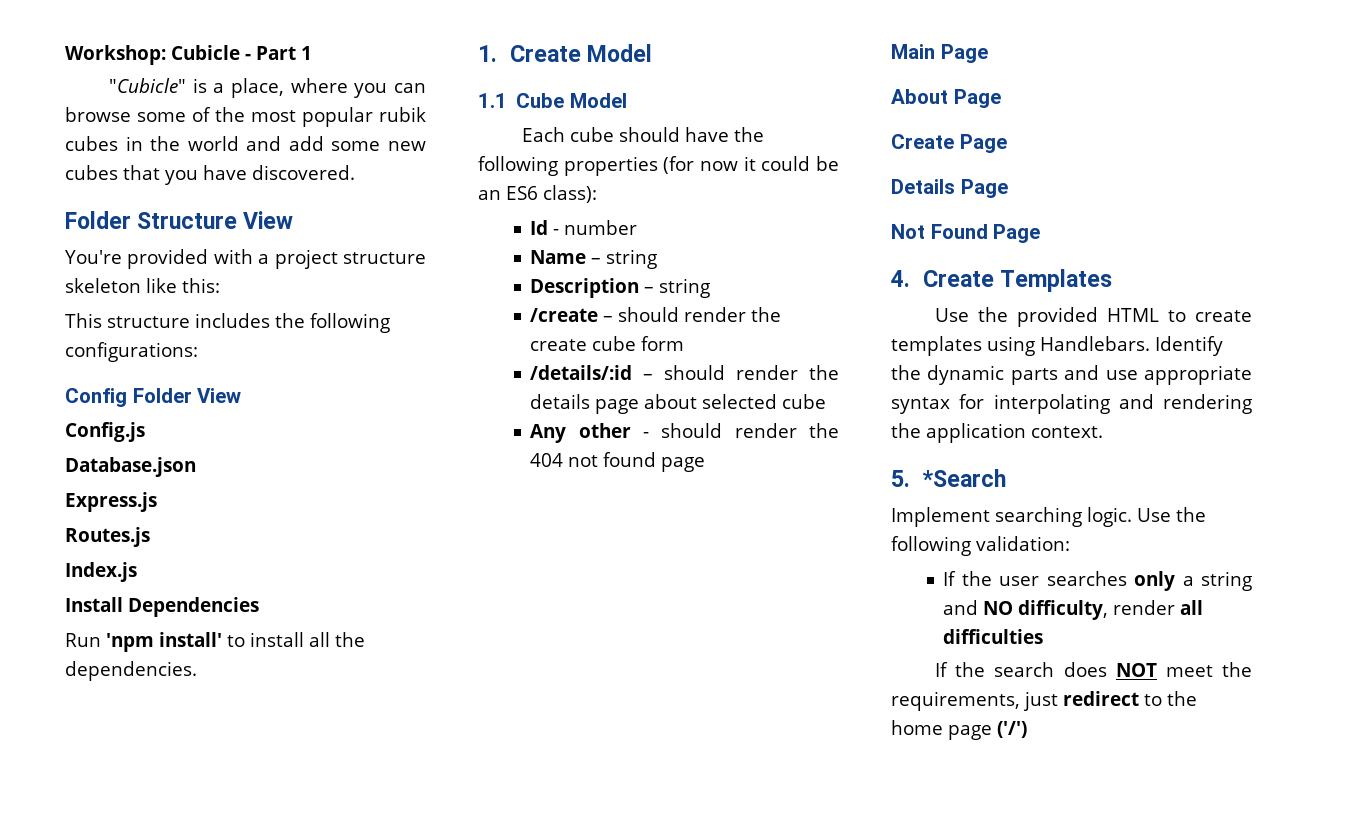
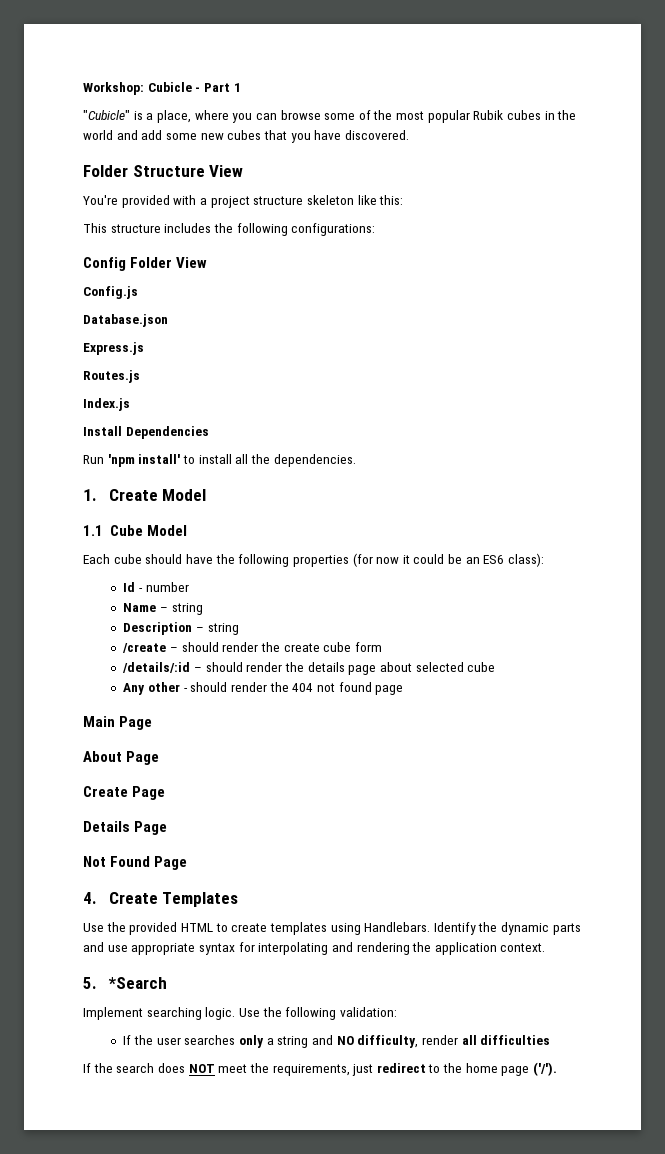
- "Cubicle" is a place, where you can browse some of the most popular rubik cubes in the world and add some new cubes that you have discovered.
+ "Cubicle" is a place, where you can browse some of the most popular Rubik cubes in the world and add some new cubes that you have discovered.
- If the search does NOT meet the requirements, just redirect to the home page ('/')
+ If the search does NOT meet the requirements, just redirect to the home page ('/').

